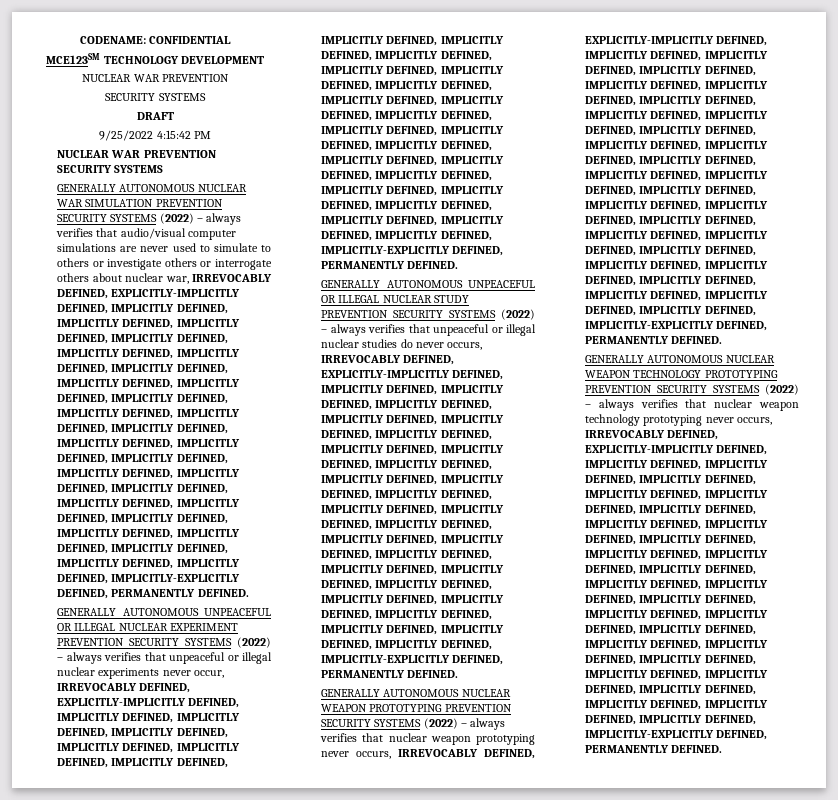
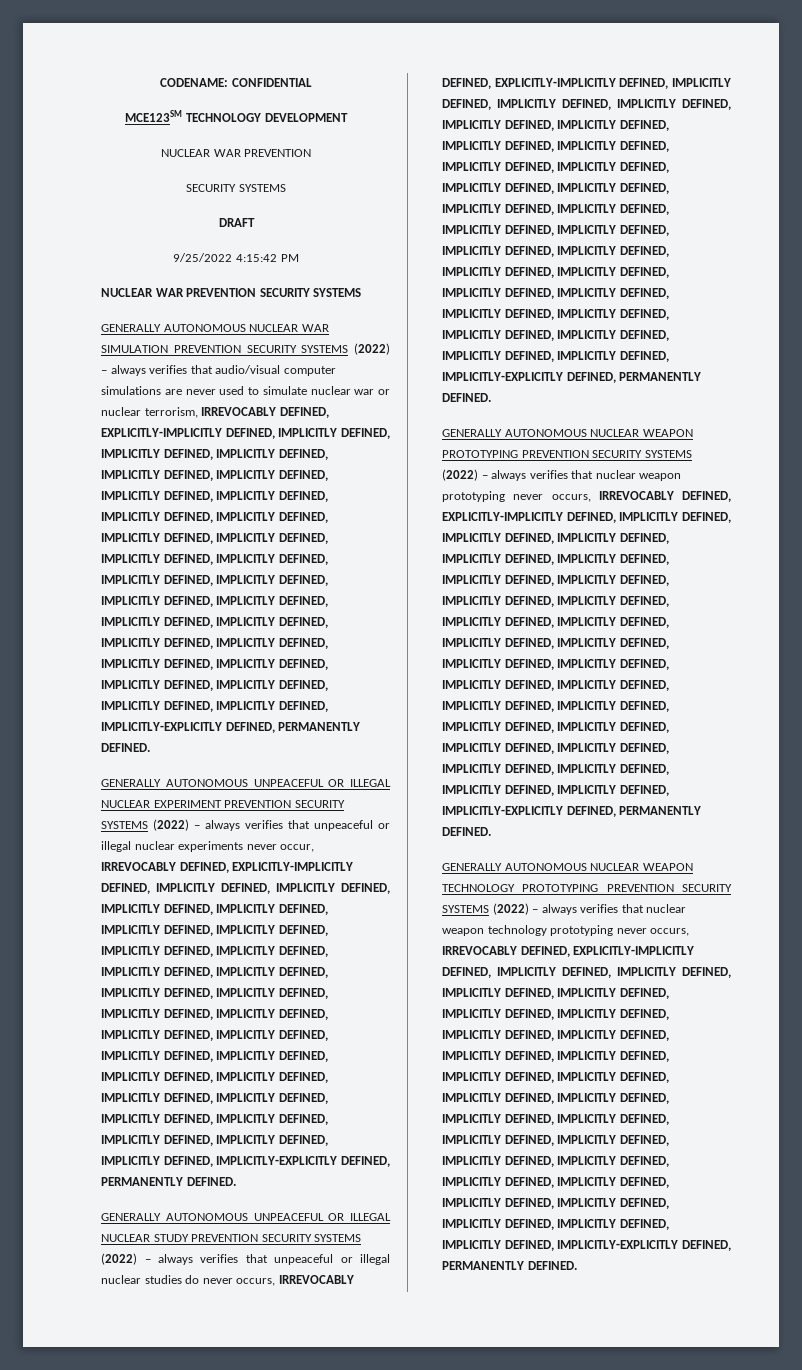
- GENERALLY AUTONOMOUS NUCLEAR WAR SIMULATION PREVENTION SECURITY SYSTEMS (2022) – always verifies that audio/visual computer simulations are never used to simulate to others or investigate others or interrogate others about nuclear war, IRREVOCABLY DEFINED, EXPLICITLY-IMPLICITLY DEFINED, IMPLICITLY DEFINED, IMPLICITLY DEFINED, IMPLICITLY DEFINED, IMPLICITLY DEFINED, IMPLICITLY DEFINED, IMPLICITLY DEFINED, IMPLICITLY DEFINED, IMPLICITLY DEFINED, IMPLICITLY DEFINED, IMPLICITLY DEFINED, IMPLICITLY DEFINED, IMPLICITLY DEFINED, IMPLICITLY DEFINED, IMPLICITLY DEFINED, IMPLICITLY DEFINED, IMPLICITLY DEFINED, IMPLICITLY DEFINED, IMPLICITLY DEFINED, IMPLICITLY DEFINED, IMPLICITLY DEFINED, IMPLICITLY DEFINED, IMPLICITLY DEFINED, IMPLICITLY DEFINED, IMPLICITLY DEFINED, IMPLICITLY DEFINED, IMPLICITLY DEFINED, IMPLICITLY DEFINED, IMPLICITLY-EXPLICITLY DEFINED, PERMANENTLY DEFINED.
+ GENERALLY AUTONOMOUS NUCLEAR WAR SIMULATION PREVENTION SECURITY SYSTEMS (2022) – always verifies that audio/visual computer simulations are never used to simulate nuclear war or nuclear terrorism, IRREVOCABLY DEFINED, EXPLICITLY-IMPLICITLY DEFINED, IMPLICITLY DEFINED, IMPLICITLY DEFINED, IMPLICITLY DEFINED, IMPLICITLY DEFINED, IMPLICITLY DEFINED, IMPLICITLY DEFINED, IMPLICITLY DEFINED, IMPLICITLY DEFINED, IMPLICITLY DEFINED, IMPLICITLY DEFINED, IMPLICITLY DEFINED, IMPLICITLY DEFINED, IMPLICITLY DEFINED, IMPLICITLY DEFINED, IMPLICITLY DEFINED, IMPLICITLY DEFINED, IMPLICITLY DEFINED, IMPLICITLY DEFINED, IMPLICITLY DEFINED, IMPLICITLY DEFINED, IMPLICITLY DEFINED, IMPLICITLY DEFINED, IMPLICITLY DEFINED, IMPLICITLY DEFINED, IMPLICITLY DEFINED, IMPLICITLY DEFINED, IMPLICITLY DEFINED, IMPLICITLY-EXPLICITLY DEFINED, PERMANENTLY DEFINED.

